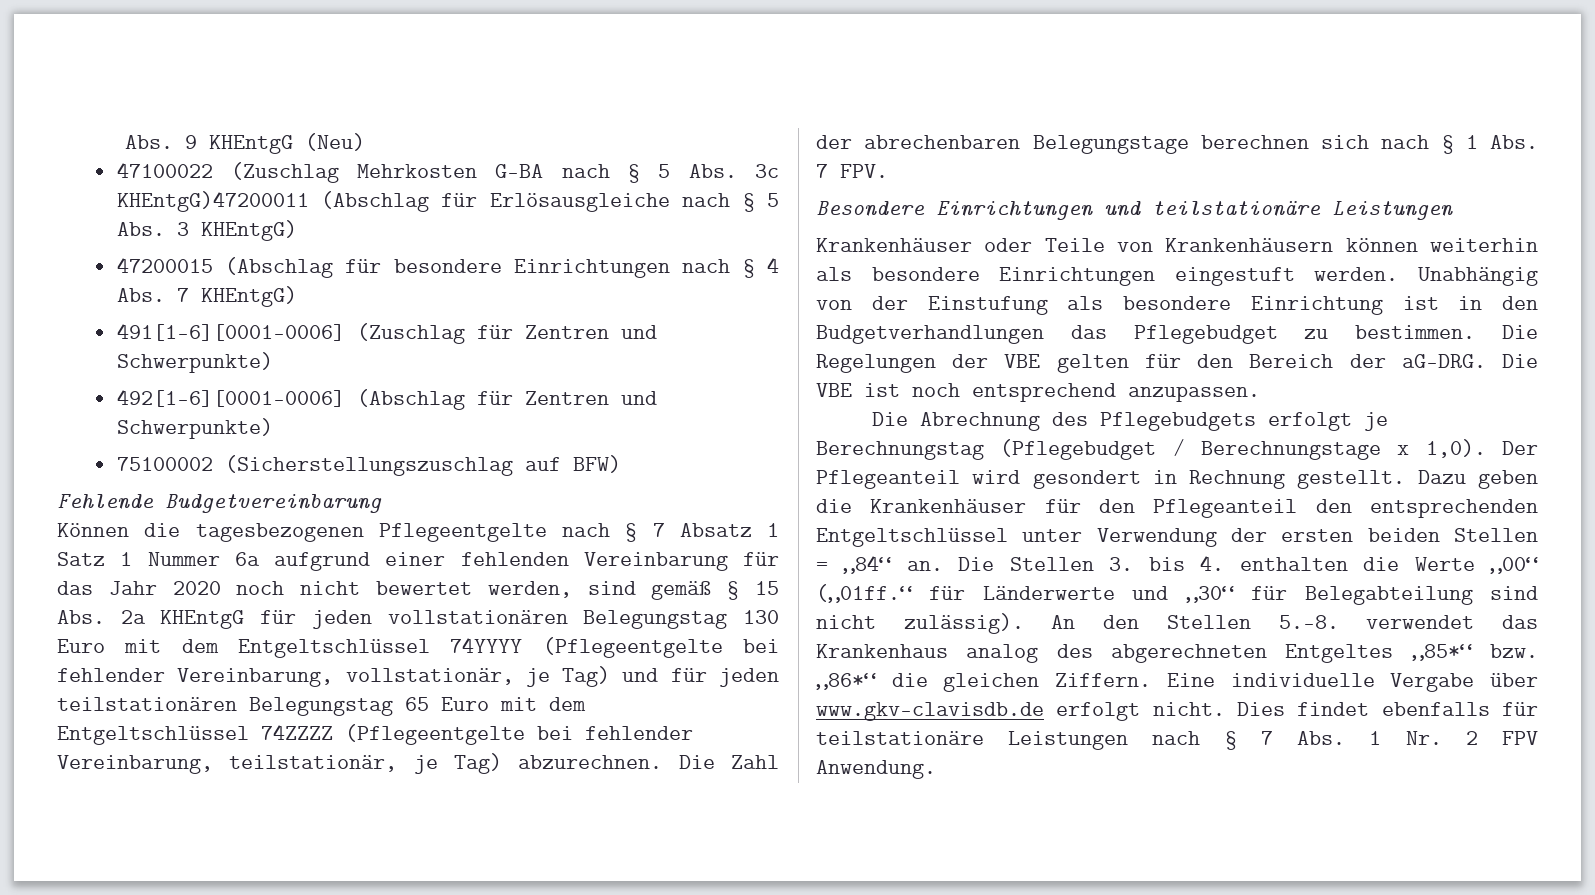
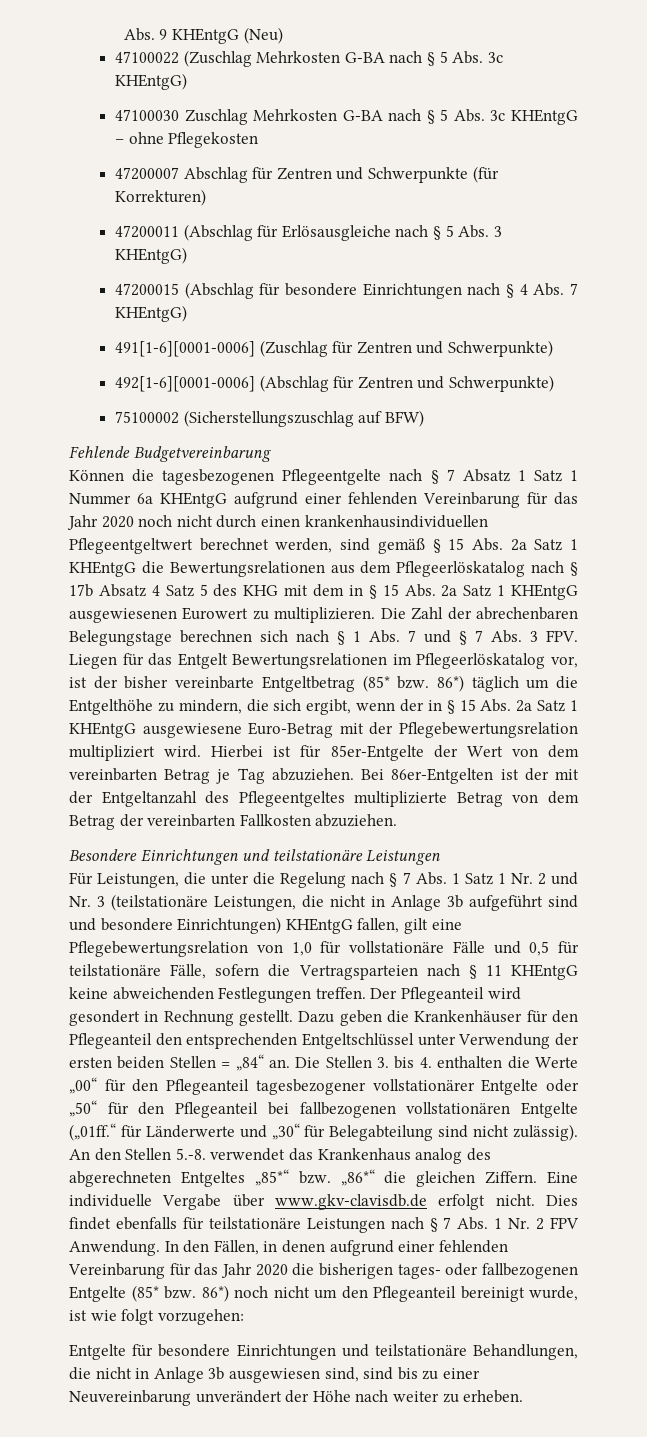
- 47100022 (Zuschlag Mehrkosten G-BA nach § 5 Abs. 3c KHEntgG)47200011 (Abschlag für Erlösausgleiche nach § 5 Abs. 3 KHEntgG)
+ 47100022 (Zuschlag Mehrkosten G-BA nach § 5 Abs. 3c KHEntgG)
+ 47100030 Zuschlag Mehrkosten G-BA nach § 5 Abs. 3c KHEntgG – ohne Pflegekosten
+ 47200007 Abschlag für Zentren und Schwerpunkte (für Korrekturen)
+ 47200011 (Abschlag für Erlösausgleiche nach § 5 Abs. 3 KHEntgG)
- Können die tagesbezogenen Pflegeentgelte nach § 7 Absatz 1 Satz 1 Nummer 6a aufgrund einer fehlenden Vereinbarung für das Jahr 2020 noch nicht bewertet werden, sind gemäß § 15 Abs. 2a KHEntgG für jeden vollstationären Belegungstag 130 Euro mit dem Entgeltschlüssel 74YYYY (Pflegeentgelte bei fehlender Vereinbarung, vollstationär, je Tag) und für jeden teilstationären Belegungstag 65 Euro mit dem Entgeltschlüssel 74ZZZZ (Pflegeentgelte bei fehlender Vereinbarung, teilstationär, je Tag) abzurechnen.
+ Können die tagesbezogenen Pflegeentgelte nach § 7 Absatz 1 Satz 1 Nummer 6a KHEntgG aufgrund einer fehlenden Vereinbarung für das Jahr 2020 noch nicht durch einen krankenhausindividuellen Pflegeentgeltwert berechnet werden, sind gemäß § 15 Abs. 2a Satz 1 KHEntgG die Bewertungsrelationen aus dem Pflegeerlöskatalog nach § 17b Absatz 4 Satz 5 des KHG mit dem in § 15 Abs. 2a Satz 1 KHEntgG ausgewiesenen Eurowert zu multiplizieren.
- Die Zahl der abrechenbaren Belegungstage berechnen sich nach § 1 Abs. 7 FPV.
+ Die Zahl der abrechenbaren Belegungstage berechnen sich nach § 1 Abs. 7 und § 7 Abs. 3 FPV. Liegen für das Entgelt Bewertungsrelationen im Pflegeerlöskatalog vor, ist der bisher vereinbarte Entgeltbetrag (85* bzw. 86*) täglich um die Entgelthöhe zu mindern, die sich ergibt, wenn der in § 15 Abs. 2a Satz 1 KHEntgG ausgewiesene Euro-Betrag mit der Pflegebewertungsrelation multipliziert wird. Hierbei ist für 85er-Entgelte der Wert von dem vereinbarten Betrag je Tag abzuziehen. Bei 86er-Entgelten ist der mit der Entgeltanzahl des Pflegeentgeltes multiplizierte Betrag von dem Betrag der vereinbarten Fallkosten abzuziehen.
- Krankenhäuser oder Teile von Krankenhäusern können weiterhin als besondere Einrichtungen eingestuft werden. Unabhängig von der Einstufung als besondere Einrichtung ist in den Budgetverhandlungen das Pflegebudget zu bestimmen. Die Regelungen der VBE gelten für den Bereich der aG-DRG. Die VBE ist noch entsprechend anzupassen.
- Die Abrechnung des Pflegebudgets erfolgt je Berechnungstag (Pflegebudget / Berechnungstage x 1,0).
+ Für Leistungen, die unter die Regelung nach § 7 Abs. 1 Satz 1 Nr. 2 und Nr. 3 (teilstationäre Leistungen, die nicht in Anlage 3b aufgeführt sind und besondere Einrichtungen) KHEntgG fallen, gilt eine Pflegebewertungsrelation von 1,0 für vollstationäre Fälle und 0,5 für teilstationäre Fälle, sofern die Vertragsparteien nach § 11 KHEntgG keine abweichenden Festlegungen treffen.
- Die Stellen 3. bis 4. enthalten die Werte „00“ („01ff.“ für Länderwerte und „30“ für Belegabteilung sind nicht zulässig).
+ Die Stellen 3. bis 4. enthalten die Werte „00“ für den Pflegeanteil tagesbezogener vollstationärer Entgelte oder „50“ für den Pflegeanteil bei fallbezogenen vollstationären Entgelte („01ff.“ für Länderwerte und „30“ für Belegabteilung sind nicht zulässig).
+ In den Fällen, in denen aufgrund einer fehlenden Vereinbarung für das Jahr 2020 die bisherigen tages- oder fallbezogenen Entgelte (85* bzw. 86*) noch nicht um den Pflegeanteil bereinigt wurde, ist wie folgt vorzugehen:
+ Entgelte für besondere Einrichtungen und teilstationäre Behandlungen, die nicht in Anlage 3b ausgewiesen sind, sind bis zu einer Neuvereinbarung unverändert der Höhe nach weiter zu erheben.

